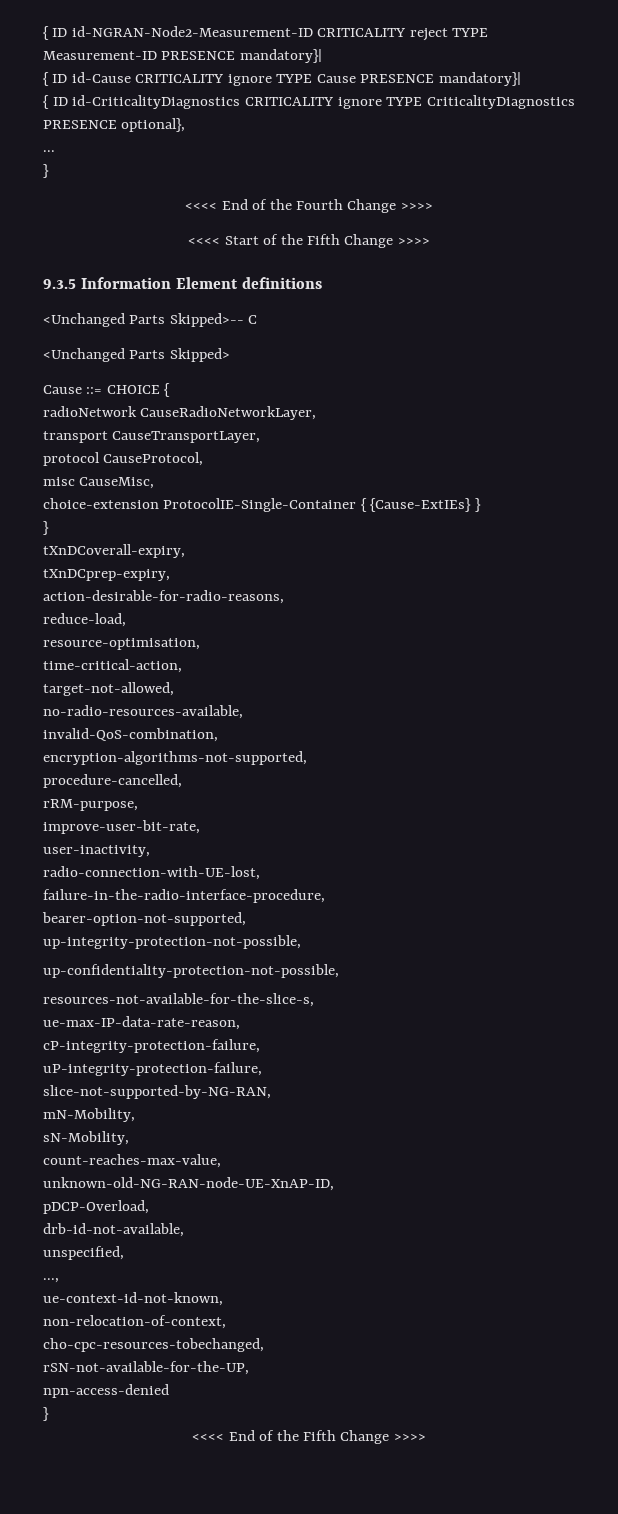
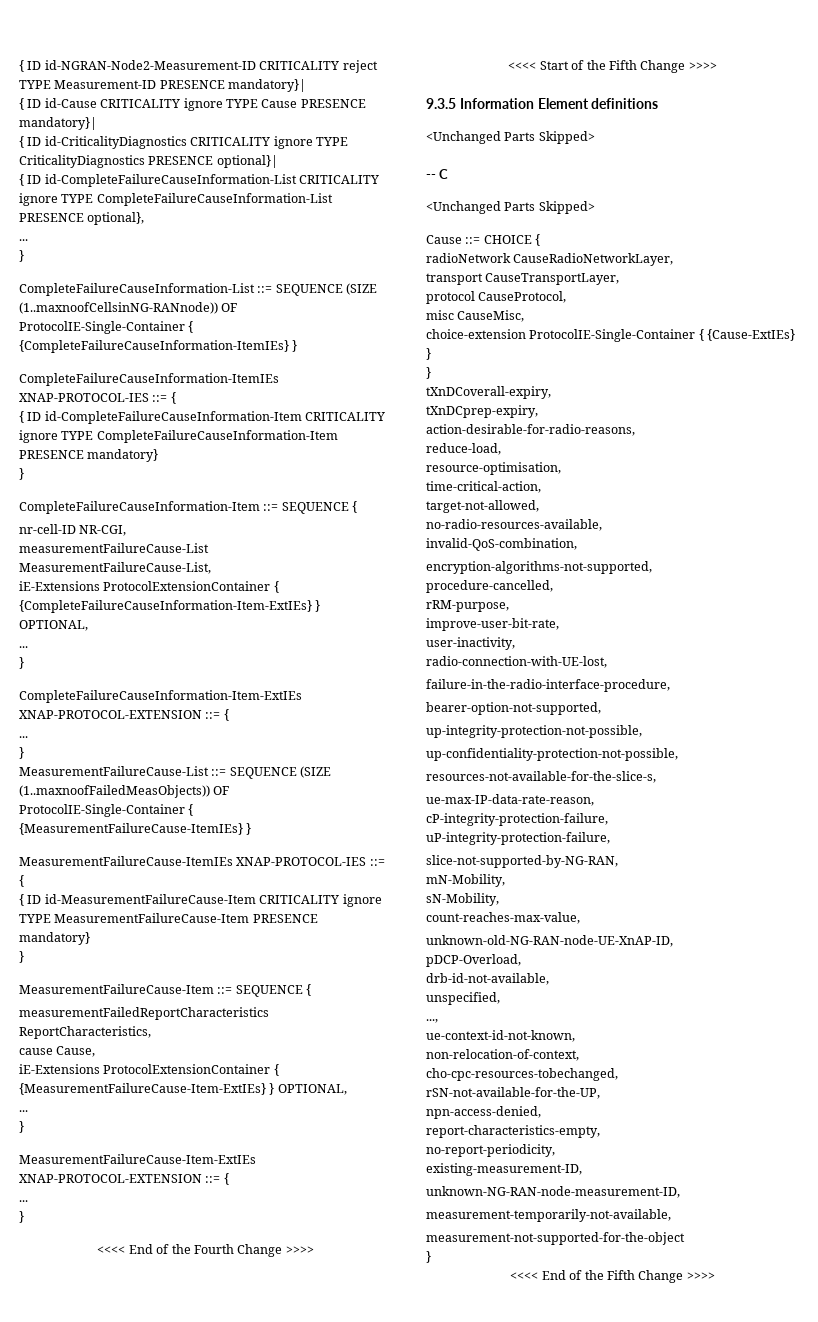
- { ID id-CriticalityDiagnostics CRITICALITY ignore TYPE CriticalityDiagnostics PRESENCE optional},
+ { ID id-CriticalityDiagnostics CRITICALITY ignore TYPE CriticalityDiagnostics PRESENCE optional}|
+ { ID id-CompleteFailureCauseInformation-List CRITICALITY ignore TYPE CompleteFailureCauseInformation-List PRESENCE optional},
+ ...
+ }
+ CompleteFailureCauseInformation-List ::= SEQUENCE (SIZE (1..maxnoofCellsinNG-RANnode)) OF ProtocolIE-Single-Container { {CompleteFailureCauseInformation-ItemIEs} }
+ CompleteFailureCauseInformation-ItemIEs XNAP-PROTOCOL-IES ::= {
+ { ID id-CompleteFailureCauseInformation-Item CRITICALITY ignore TYPE CompleteFailureCauseInformation-Item PRESENCE mandatory}
+ }
+ CompleteFailureCauseInformation-Item ::= SEQUENCE {
+ nr-cell-ID NR-CGI,
+ measurementFailureCause-List MeasurementFailureCause-List,
+ iE-Extensions ProtocolExtensionContainer { {CompleteFailureCauseInformation-Item-ExtIEs} } OPTIONAL,
+ ...
+ }
+ CompleteFailureCauseInformation-Item-ExtIEs XNAP-PROTOCOL-EXTENSION ::= {
+ ...
+ }
+ MeasurementFailureCause-List ::= SEQUENCE (SIZE (1..maxnoofFailedMeasObjects)) OF ProtocolIE-Single-Container { {MeasurementFailureCause-ItemIEs} }
+ MeasurementFailureCause-ItemIEs XNAP-PROTOCOL-IES ::= {
+ { ID id-MeasurementFailureCause-Item CRITICALITY ignore TYPE MeasurementFailureCause-Item PRESENCE mandatory}
+ }
+ MeasurementFailureCause-Item ::= SEQUENCE {
+ measurementFailedReportCharacteristics ReportCharacteristics,
+ cause Cause,
+ iE-Extensions ProtocolExtensionContainer { {MeasurementFailureCause-Item-ExtIEs} } OPTIONAL,
+ ...
+ }
+ MeasurementFailureCause-Item-ExtIEs XNAP-PROTOCOL-EXTENSION ::= {
  9.3.5 Information Element definitions
- <Unchanged Parts Skipped>-- C
+ <Unchanged Parts Skipped>
+ -- C
- npn-access-denied
+ npn-access-denied,
+ report-characteristics-empty,
+ no-report-periodicity,
+ existing-measurement-ID,
+ unknown-NG-RAN-node-measurement-ID,
+ measurement-temporarily-not-available,
+ measurement-not-supported-for-the-object

